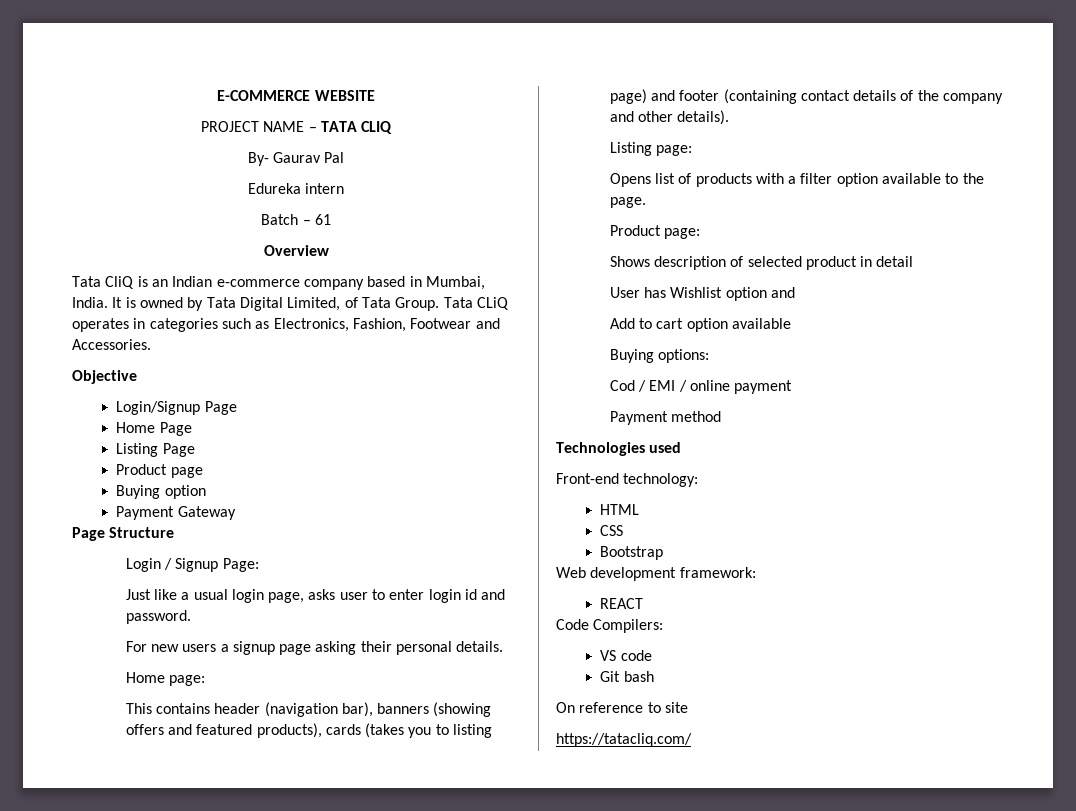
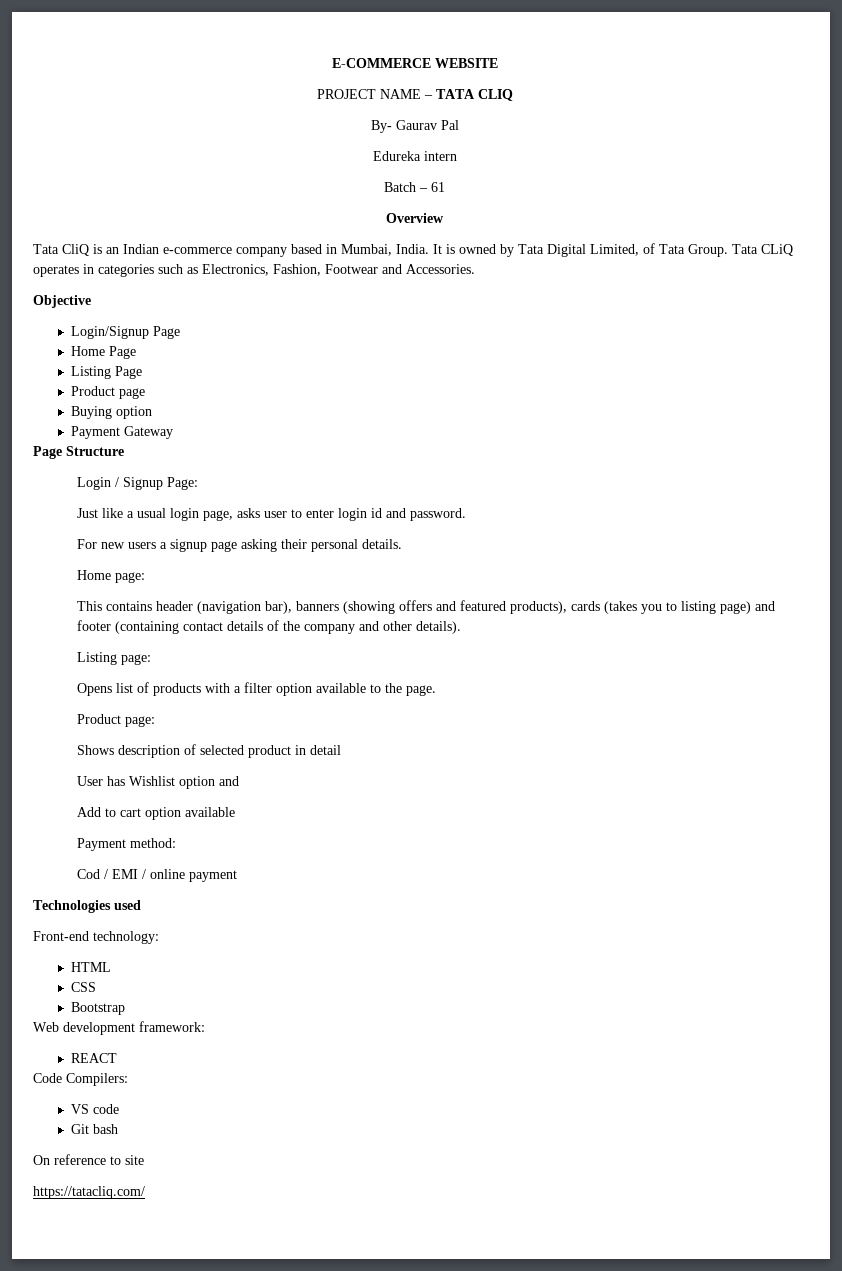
- Buying options:
+ Payment method:
- Payment method

